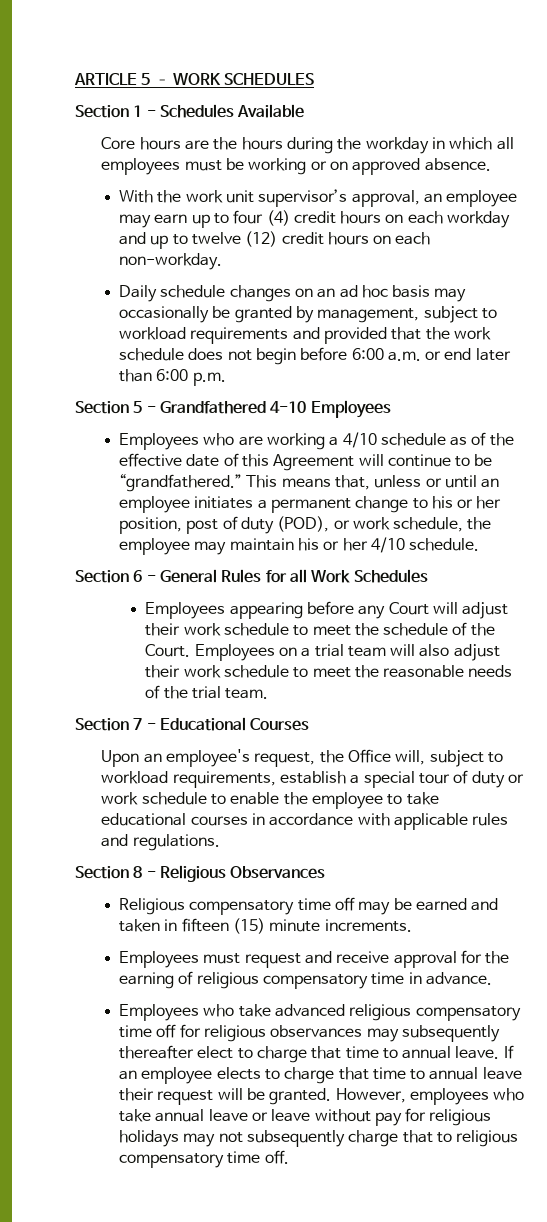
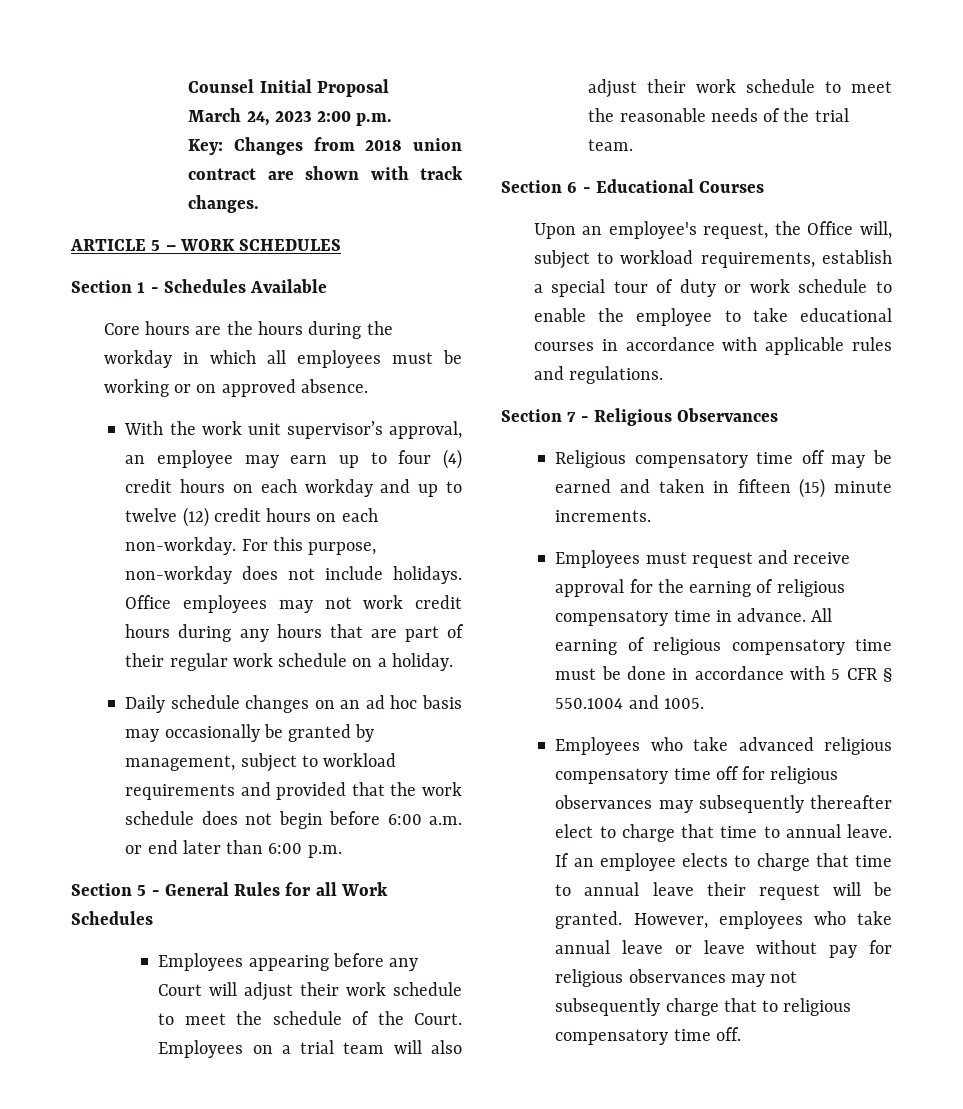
+ Counsel Initial Proposal
+ March 24, 2023 2:00 p.m.
+ Key: Changes from 2018 union contract are shown with track changes.
+ For this purpose, non-workday does not include holidays. Office employees may not work credit hours during any hours that are part of their regular work schedule on a holiday.
- Section 5 - Grandfathered 4-10 Employees
- Employees who are working a 4/10 schedule as of the effective date of this Agreement will continue to be “grandfathered.” This means that, unless or until an employee initiates a permanent change to his or her position, post of duty (POD), or work schedule, the employee may maintain his or her 4/10 schedule.
- Section 6 - General Rules for all Work Schedules
+ Section 5 - General Rules for all Work Schedules
- Section 7 - Educational Courses
+ Section 6 - Educational Courses
- Section 8 - Religious Observances
+ Section 7 - Religious Observances
+ All earning of religious compensatory time must be done in accordance with 5 CFR § 550.1004 and 1005.
- However, employees who take annual leave or leave without pay for religious holidays may not subsequently charge that to religious compensatory time off.
+ However, employees who take annual leave or leave without pay for religious observances may not subsequently charge that to religious compensatory time off.

